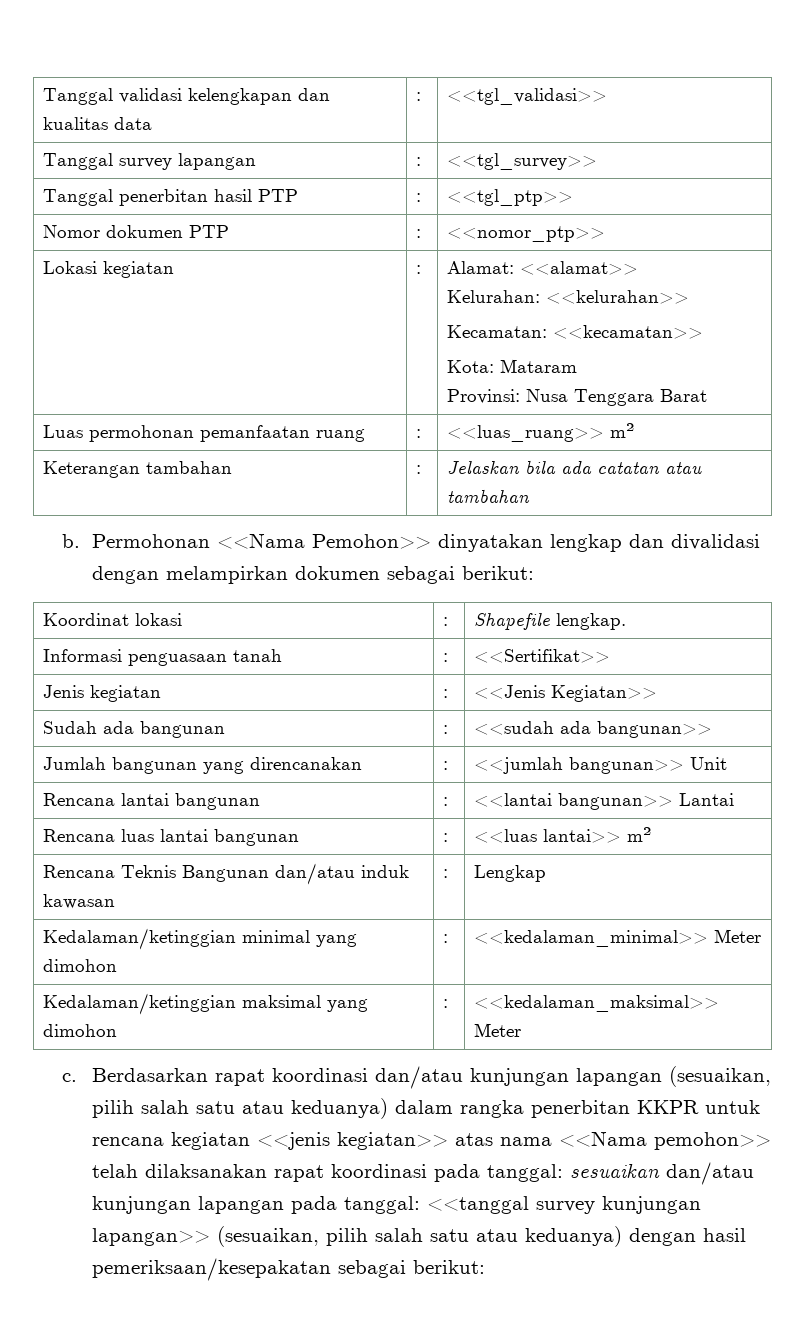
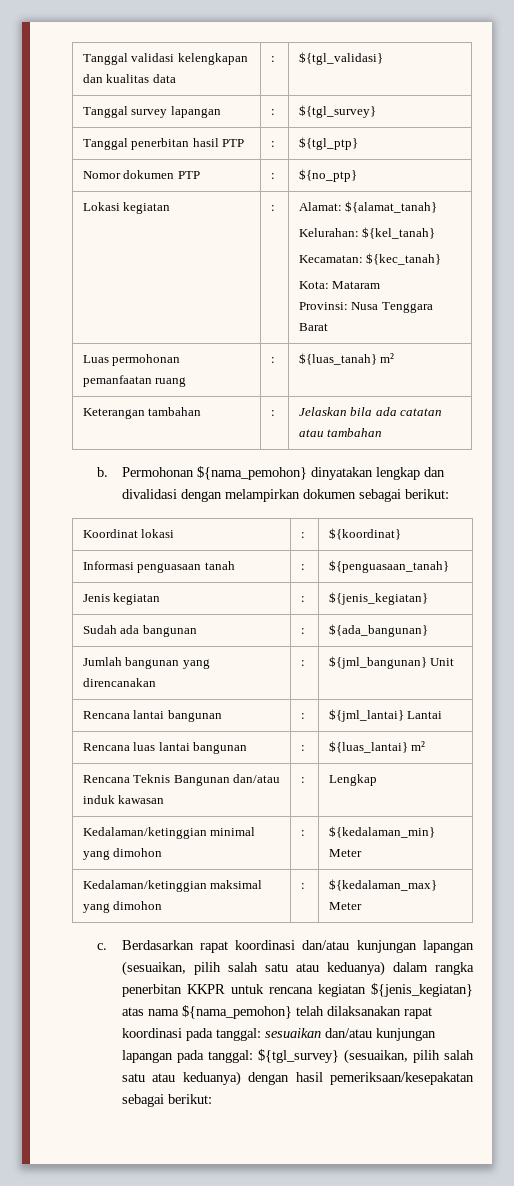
- Tanggal validasi kelengkapan dan kualitas data | : | <<tgl_validasi>>
+ Tanggal validasi kelengkapan dan kualitas data | : | ${tgl_validasi}
- Tanggal survey lapangan | : | <<tgl_survey>>
+ Tanggal survey lapangan | : | ${tgl_survey}
- Tanggal penerbitan hasil PTP | : | <<tgl_ptp>>
+ Tanggal penerbitan hasil PTP | : | ${tgl_ptp}
- Nomor dokumen PTP | : | <<nomor_ptp>>
+ Nomor dokumen PTP | : | ${no_ptp}
- Lokasi kegiatan | : | Alamat: <<alamat>>
- Kelurahan: <<kelurahan>>
- Kecamatan: <<kecamatan>>
+ Lokasi kegiatan | : | Alamat: ${alamat_tanah}
+ Kelurahan: ${kel_tanah}
+ Kecamatan: ${kec_tanah}
- Luas permohonan pemanfaatan ruang | : | <<luas_ruang>> m²
+ Luas permohonan pemanfaatan ruang | : | ${luas_tanah} m²
- Permohonan <<Nama Pemohon>> dinyatakan lengkap dan divalidasi dengan melampirkan dokumen sebagai berikut:
+ Permohonan ${nama_pemohon} dinyatakan lengkap dan divalidasi dengan melampirkan dokumen sebagai berikut:
- Koordinat lokasi | : | Shapefile lengkap.
+ Koordinat lokasi | : | ${koordinat}
- Informasi penguasaan tanah | : | <<Sertifikat>>
+ Informasi penguasaan tanah | : | ${penguasaan_tanah}
- Jenis kegiatan | : | <<Jenis Kegiatan>>
+ Jenis kegiatan | : | ${jenis_kegiatan}
- Sudah ada bangunan | : | <<sudah ada bangunan>>
+ Sudah ada bangunan | : | ${ada_bangunan}
- Jumlah bangunan yang direncanakan | : | <<jumlah bangunan>> Unit
+ Jumlah bangunan yang direncanakan | : | ${jml_bangunan} Unit
- Rencana lantai bangunan | : | <<lantai bangunan>> Lantai
+ Rencana lantai bangunan | : | ${jml_lantai} Lantai
- Rencana luas lantai bangunan | : | <<luas lantai>> m²
+ Rencana luas lantai bangunan | : | ${luas_lantai} m²
- Kedalaman/ketinggian minimal yang dimohon | : | <<kedalaman_minimal>> Meter
+ Kedalaman/ketinggian minimal yang dimohon | : | ${kedalaman_min} Meter
- Kedalaman/ketinggian maksimal yang dimohon | : | <<kedalaman_maksimal>> Meter
+ Kedalaman/ketinggian maksimal yang dimohon | : | ${kedalaman_max} Meter
- Berdasarkan rapat koordinasi dan/atau kunjungan lapangan (sesuaikan, pilih salah satu atau keduanya) dalam rangka penerbitan KKPR untuk rencana kegiatan <<jenis kegiatan>> atas nama <<Nama pemohon>> telah dilaksanakan rapat koordinasi pada tanggal: sesuaikan dan/atau kunjungan lapangan pada tanggal: <<tanggal survey kunjungan lapangan>> (sesuaikan, pilih salah satu atau keduanya) dengan hasil pemeriksaan/kesepakatan sebagai berikut:
+ Berdasarkan rapat koordinasi dan/atau kunjungan lapangan (sesuaikan, pilih salah satu atau keduanya) dalam rangka penerbitan KKPR untuk rencana kegiatan ${jenis_kegiatan} atas nama ${nama_pemohon} telah dilaksanakan rapat koordinasi pada tanggal: sesuaikan dan/atau kunjungan lapangan pada tanggal: ${tgl_survey} (sesuaikan, pilih salah satu atau keduanya) dengan hasil pemeriksaan/kesepakatan sebagai berikut:

